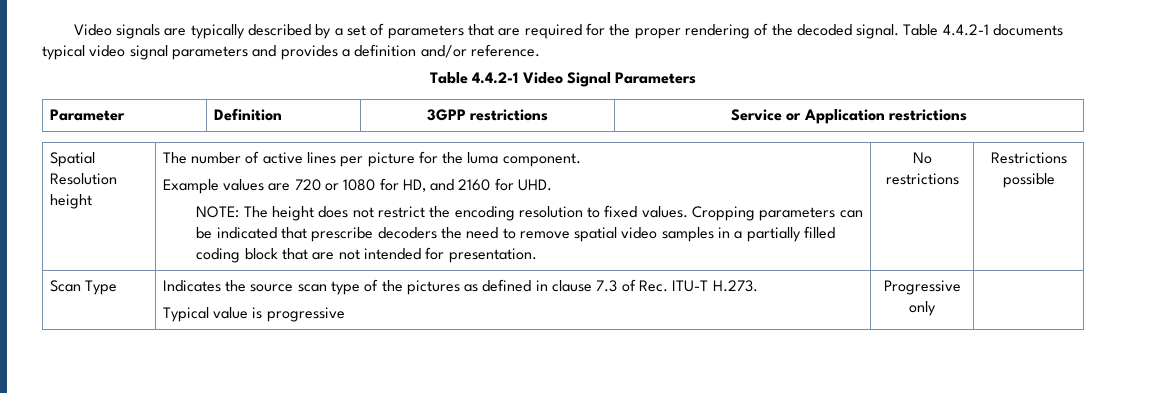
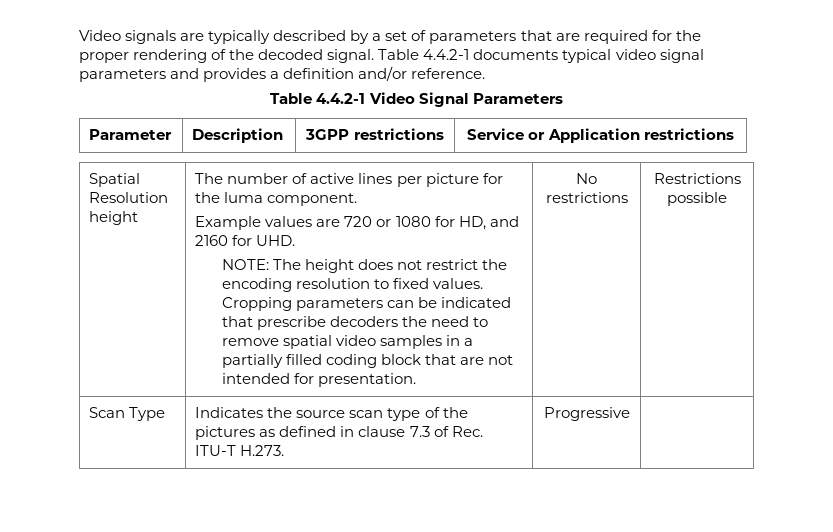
- Parameter | Definition | 3GPP restrictions | Service or Application restrictions
+ Parameter | Description | 3GPP restrictions | Service or Application restrictions
- Scan Type | Indicates the source scan type of the pictures as defined in clause 7.3 of Rec. ITU-T H.273.
- Typical value is progressive | Progressive only |
+ Scan Type | Indicates the source scan type of the pictures as defined in clause 7.3 of Rec. ITU-T H.273. | Progressive |

